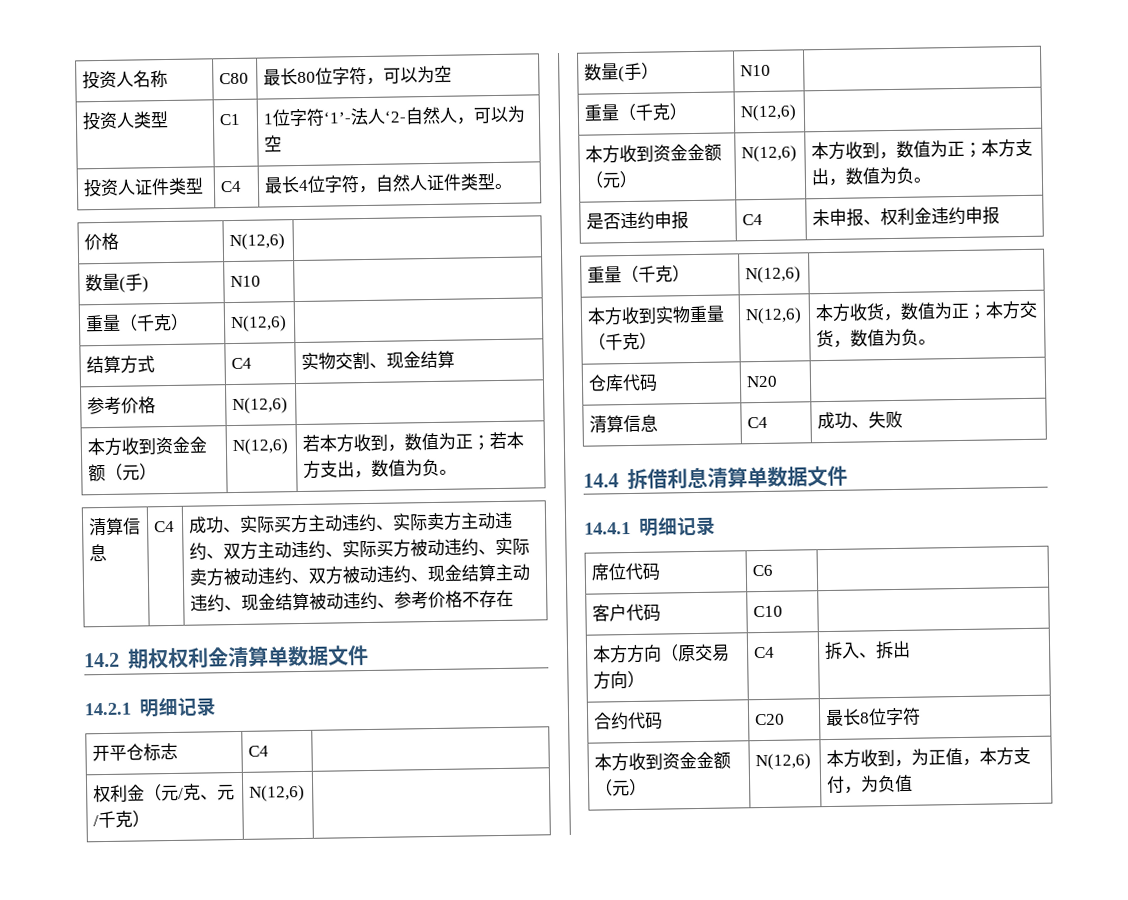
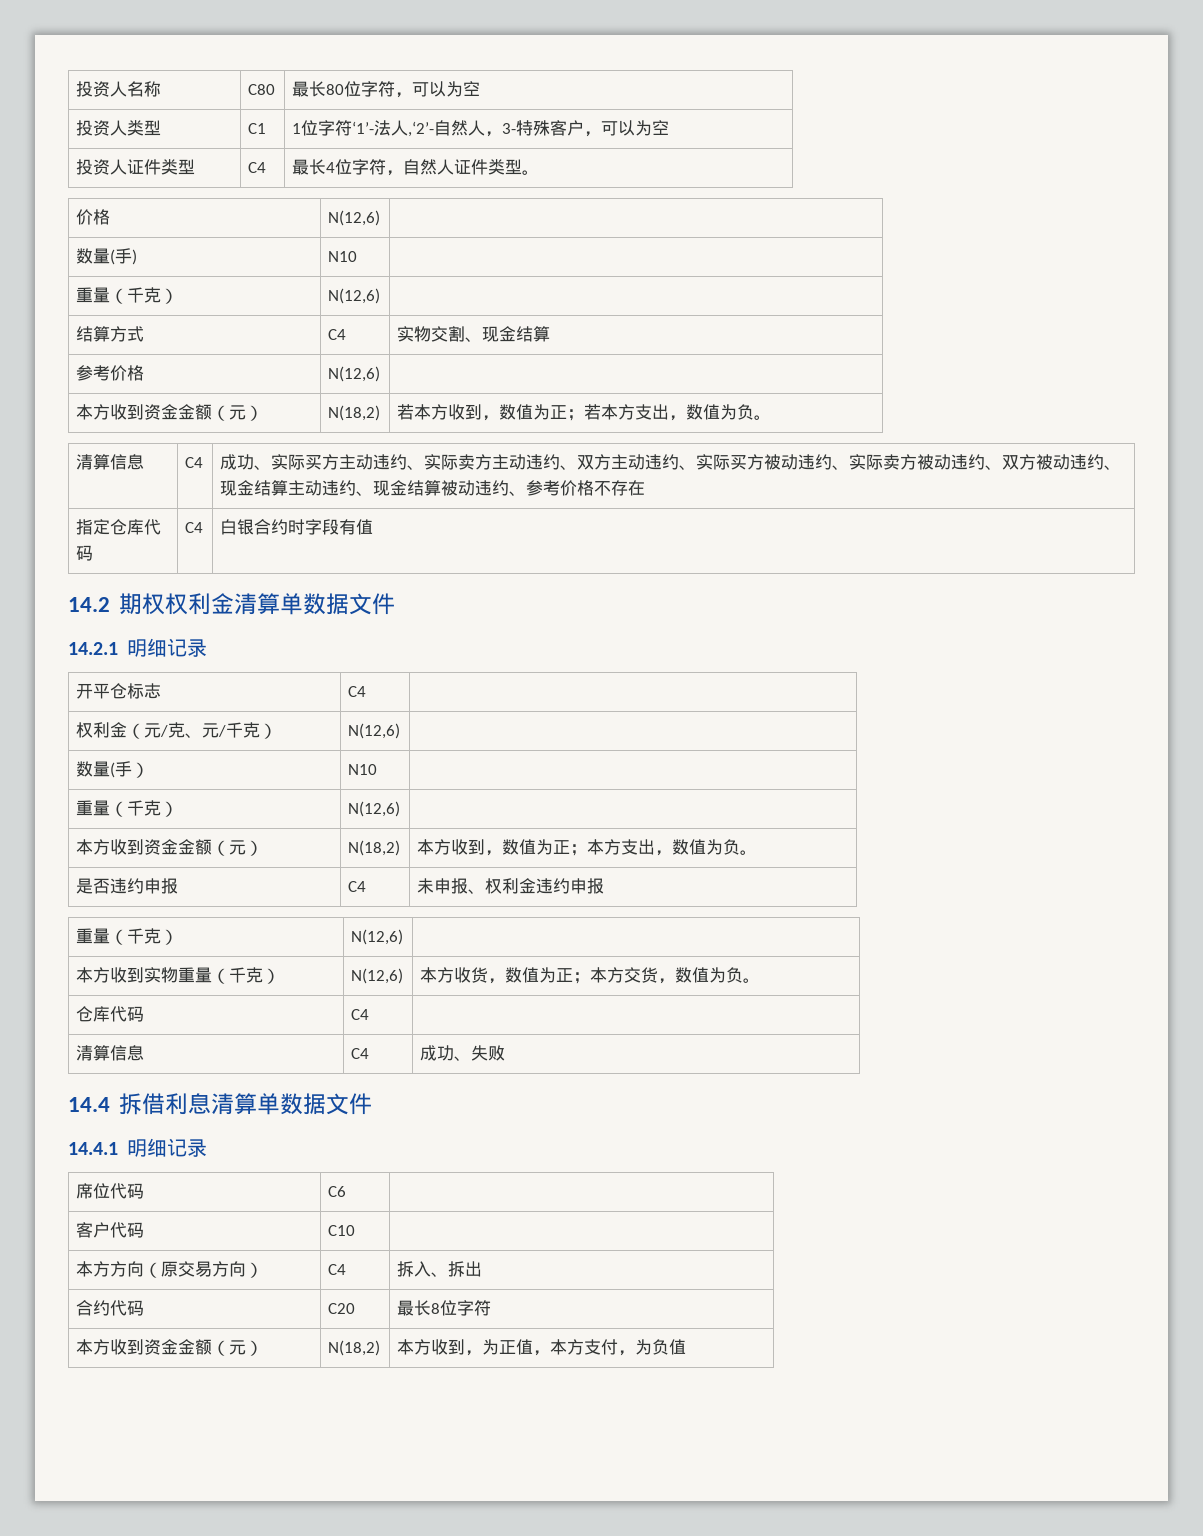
- 投资人类型 | C1 | 1位字符‘1’-法人‘2-自然人，可以为空
+ 投资人类型 | C1 | 1位字符‘1’-法人,‘2’-自然人，3-特殊客户，可以为空
- 本方收到资金金额（元） | N(12,6) | 若本方收到，数值为正；若本方支出，数值为负。
+ 本方收到资金金额（元） | N(18,2) | 若本方收到，数值为正；若本方支出，数值为负。
+ 指定仓库代码 | C4 | 白银合约时字段有值
- 本方收到资金金额（元） | N(12,6) | 本方收到，数值为正；本方支出，数值为负。
+ 本方收到资金金额（元） | N(18,2) | 本方收到，数值为正；本方支出，数值为负。
  本方收到实物重量（千克） | N(12,6) | 本方收货，数值为正；本方交货，数值为负。
- 仓库代码 | N20 |
+ 仓库代码 | C4 |
- 本方收到资金金额（元） | N(12,6) | 本方收到，为正值，本方支付，为负值
+ 本方收到资金金额（元） | N(18,2) | 本方收到，为正值，本方支付，为负值

